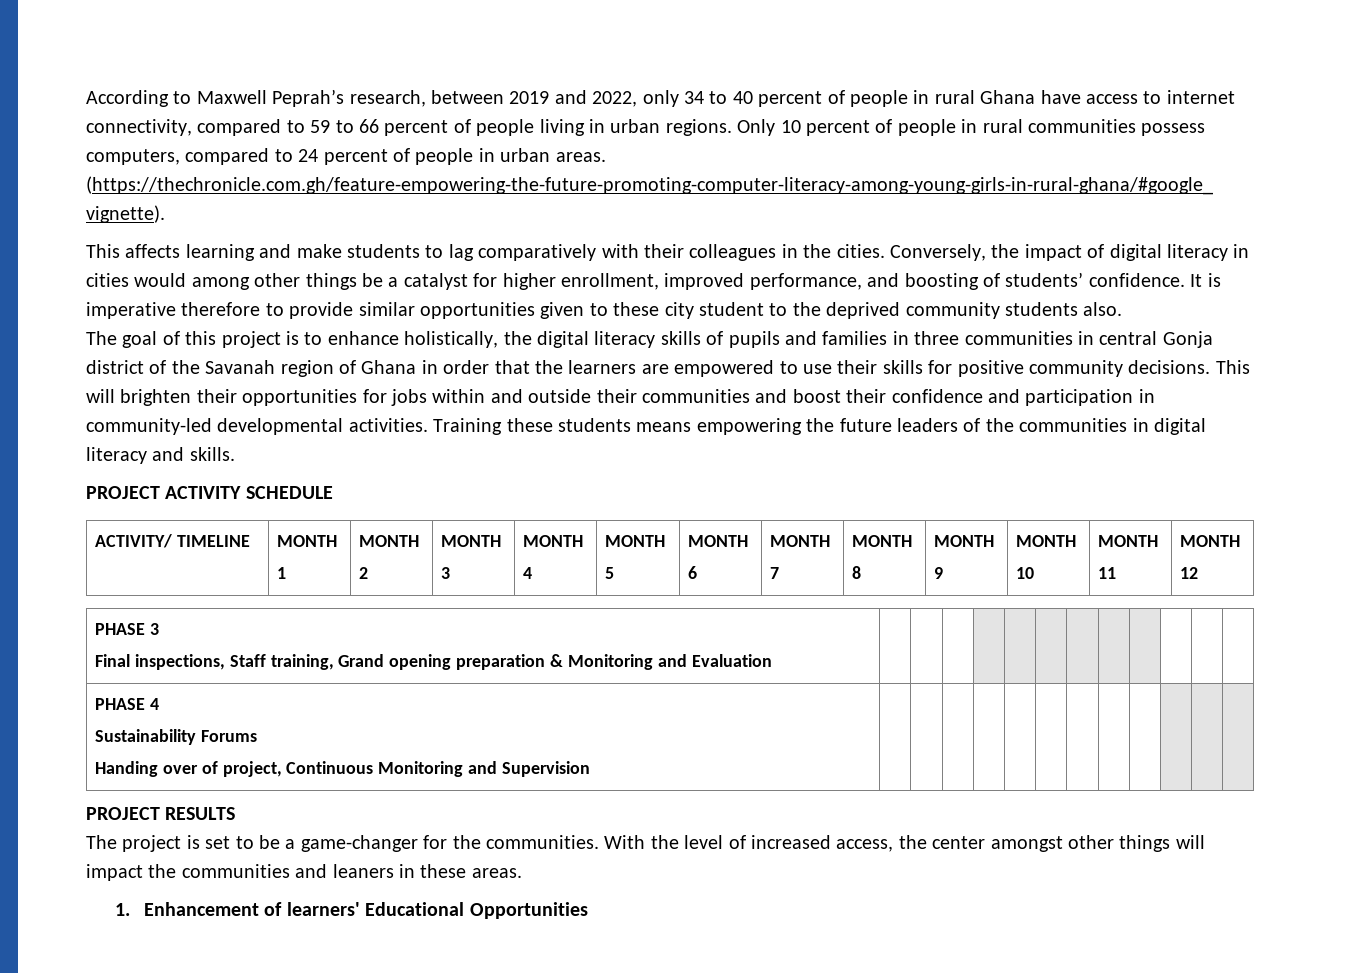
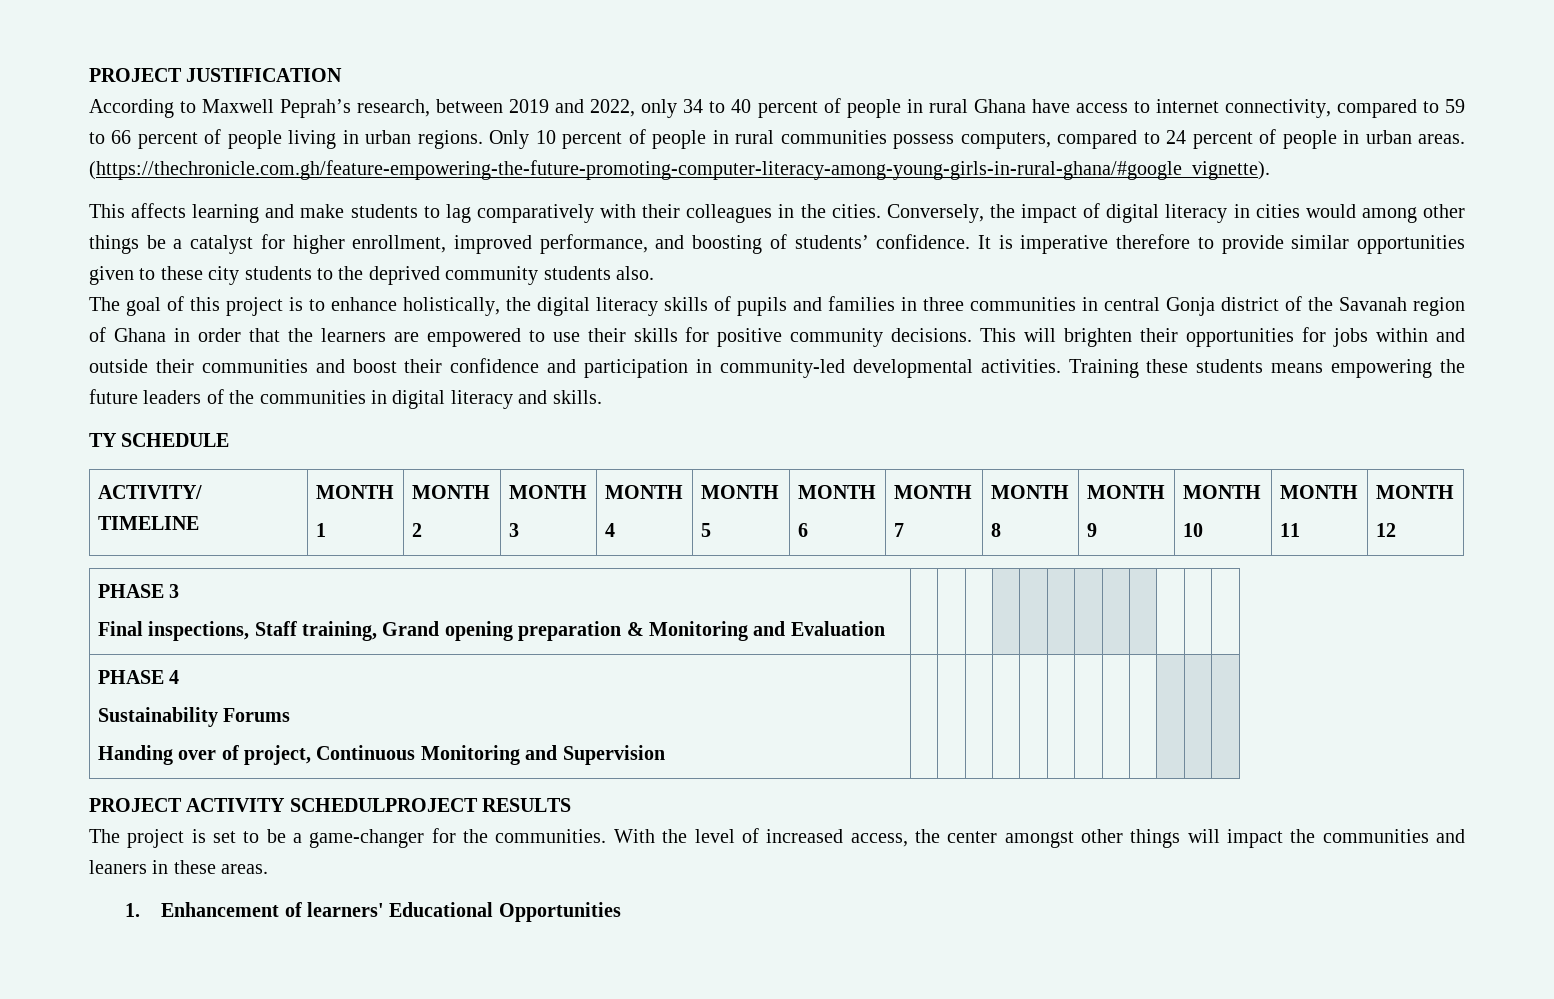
+ PROJECT JUSTIFICATION
- It is imperative therefore to provide similar opportunities given to these city student to the deprived community students also.
+ It is imperative therefore to provide similar opportunities given to these city students to the deprived community students also.
- PROJECT ACTIVITY SCHEDULE
+ TY SCHEDULE
- PROJECT RESULTS
+ PROJECT ACTIVITY SCHEDULPROJECT RESULTS

